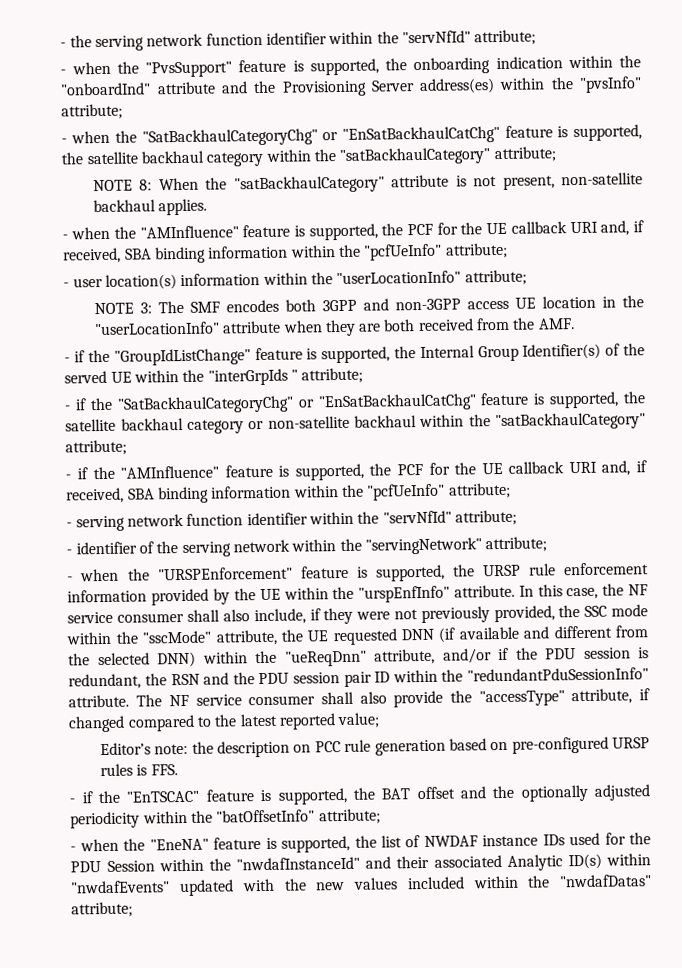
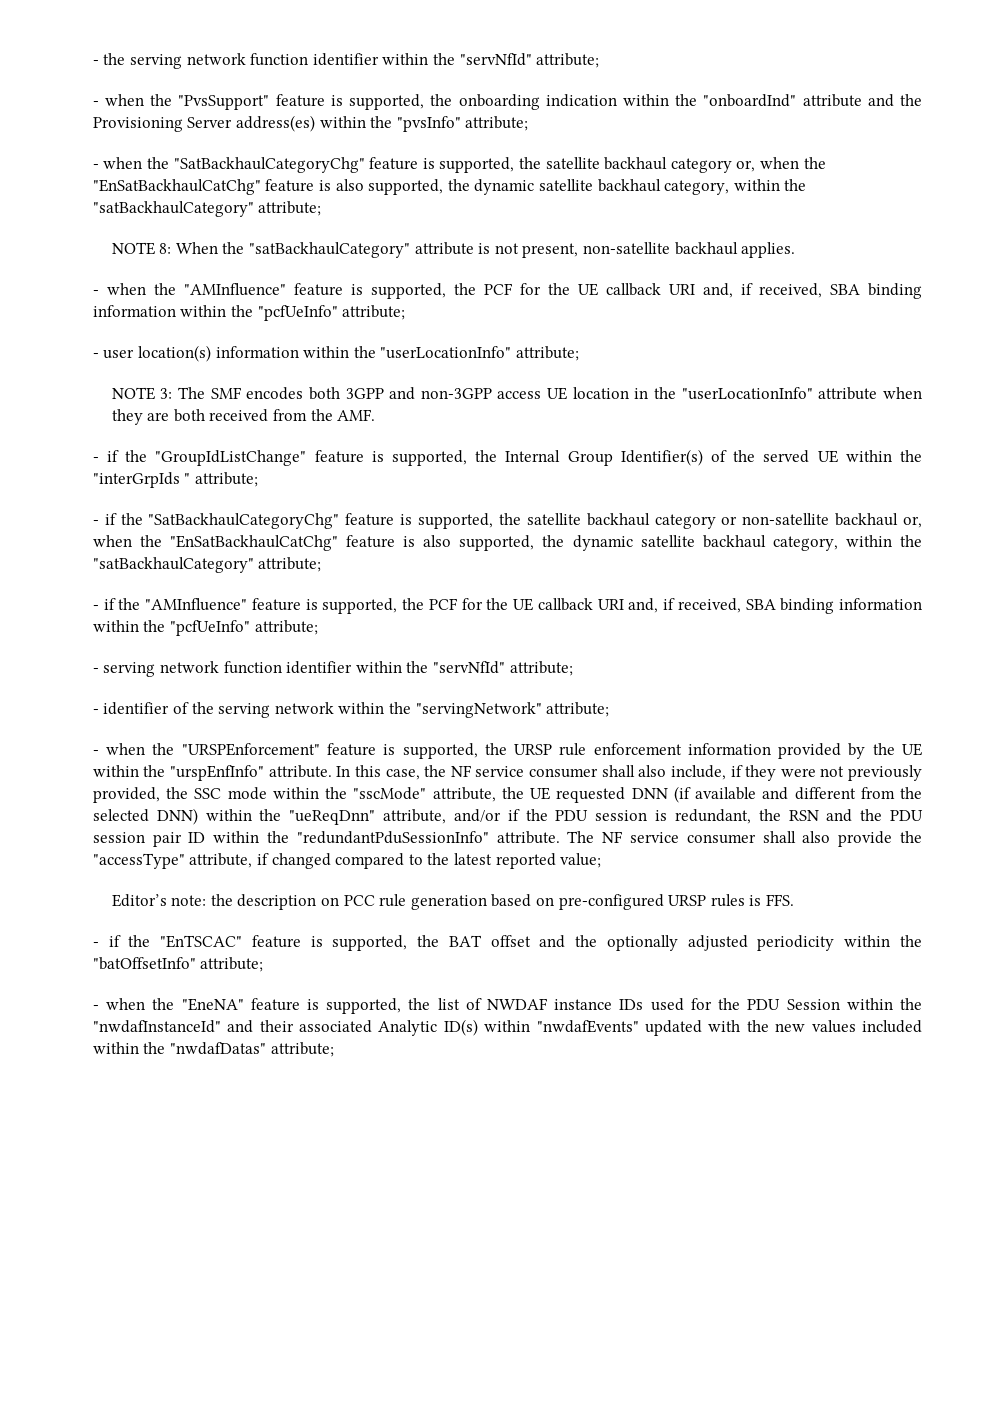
- - when the "SatBackhaulCategoryChg" or "EnSatBackhaulCatChg" feature is supported, the satellite backhaul category within the "satBackhaulCategory" attribute;
+ - when the "SatBackhaulCategoryChg" feature is supported, the satellite backhaul category or, when the "EnSatBackhaulCatChg" feature is also supported, the dynamic satellite backhaul category, within the "satBackhaulCategory" attribute;
- - if the "SatBackhaulCategoryChg" or "EnSatBackhaulCatChg" feature is supported, the satellite backhaul category or non-satellite backhaul within the "satBackhaulCategory" attribute;
+ - if the "SatBackhaulCategoryChg" feature is supported, the satellite backhaul category or non-satellite backhaul or, when the "EnSatBackhaulCatChg" feature is also supported, the dynamic satellite backhaul category, within the "satBackhaulCategory" attribute;

